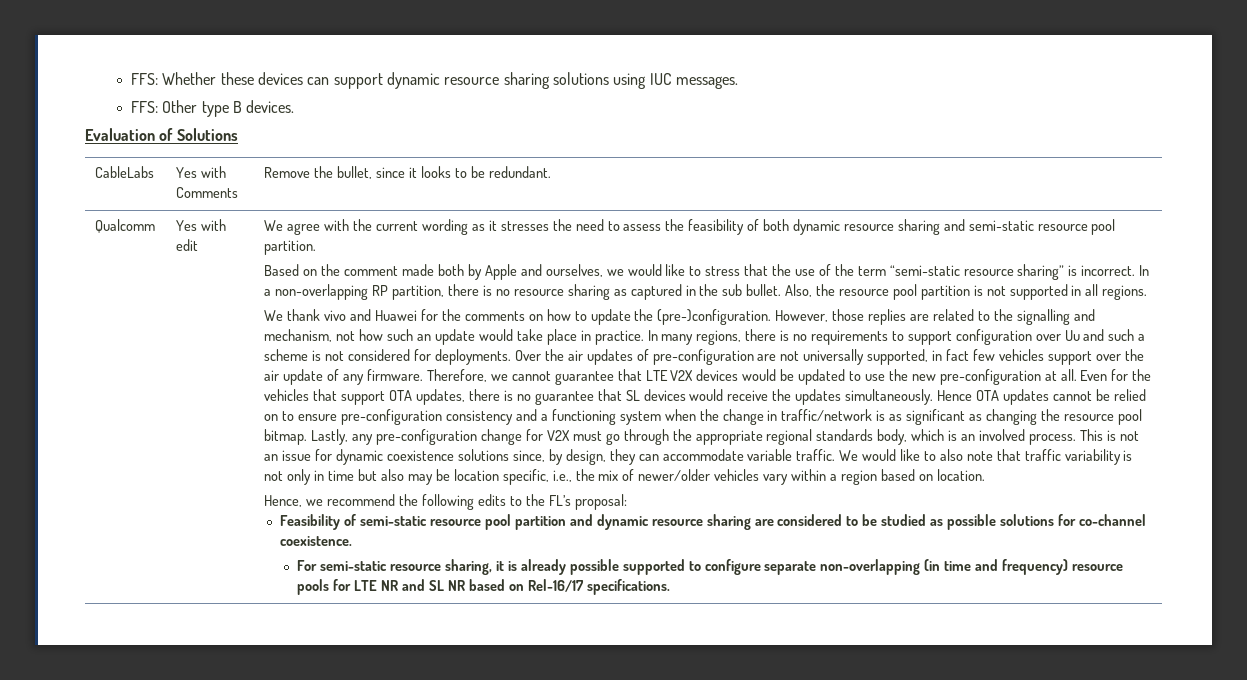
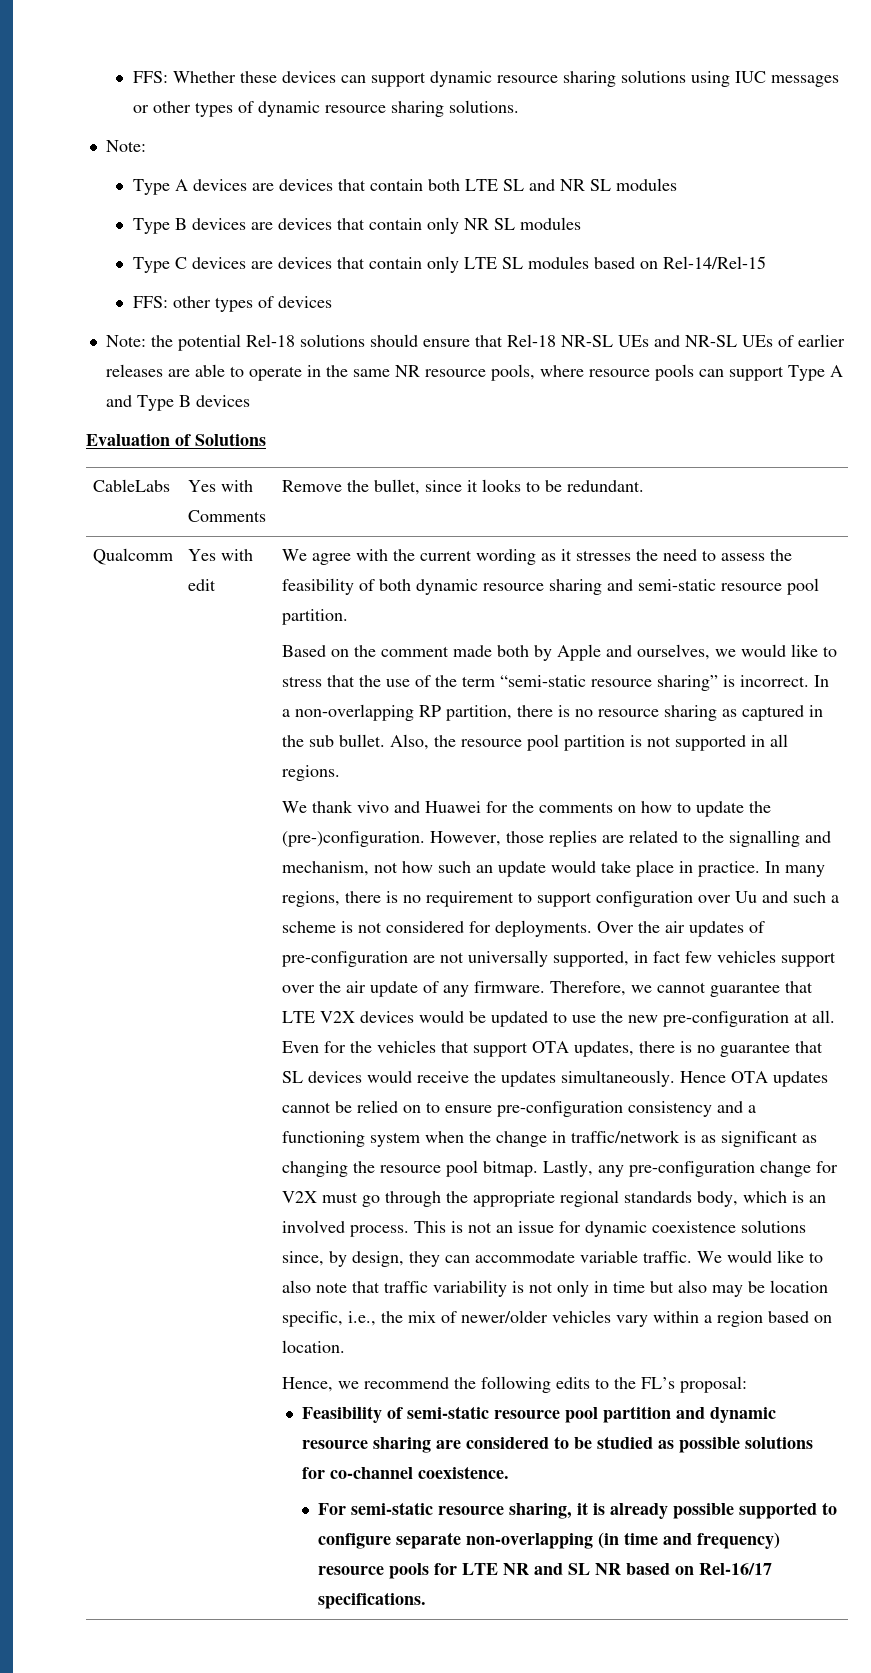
- FFS: Whether these devices can support dynamic resource sharing solutions using IUC messages.
- FFS: Other type B devices.
+ FFS: Whether these devices can support dynamic resource sharing solutions using IUC messages or other types of dynamic resource sharing solutions.
+ Note:
+ Type A devices are devices that contain both LTE SL and NR SL modules
+ Type B devices are devices that contain only NR SL modules
+ Type C devices are devices that contain only LTE SL modules based on Rel-14/Rel-15
+ FFS: other types of devices
+ Note: the potential Rel-18 solutions should ensure that Rel-18 NR-SL UEs and NR-SL UEs of earlier releases are able to operate in the same NR resource pools, where resource pools can support Type A and Type B devices
- In many regions, there is no requirements to support configuration over Uu and such a scheme is not considered for deployments.
+ In many regions, there is no requirement to support configuration over Uu and such a scheme is not considered for deployments.

